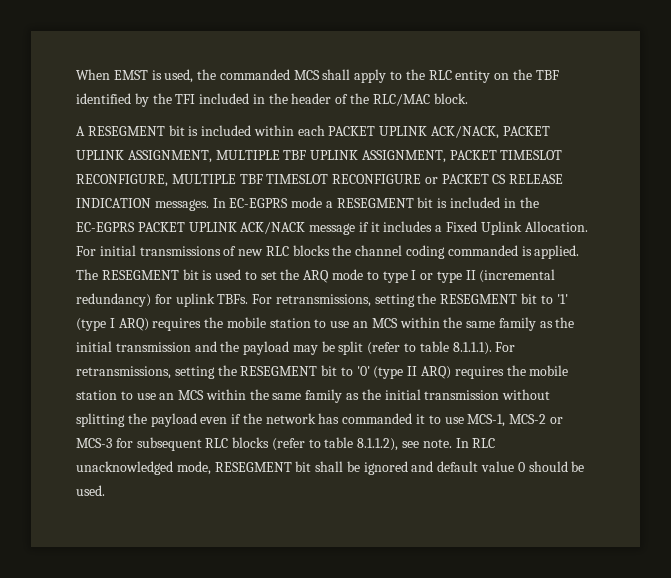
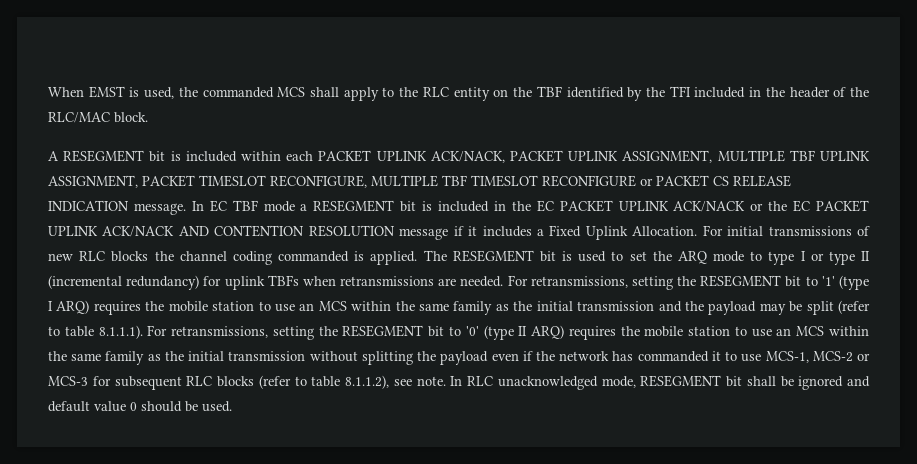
- A RESEGMENT bit is included within each PACKET UPLINK ACK/NACK, PACKET UPLINK ASSIGNMENT, MULTIPLE TBF UPLINK ASSIGNMENT, PACKET TIMESLOT RECONFIGURE, MULTIPLE TBF TIMESLOT RECONFIGURE or PACKET CS RELEASE INDICATION messages. In EC-EGPRS mode a RESEGMENT bit is included in the EC-EGPRS PACKET UPLINK ACK/NACK message if it includes a Fixed Uplink Allocation.
+ A RESEGMENT bit is included within each PACKET UPLINK ACK/NACK, PACKET UPLINK ASSIGNMENT, MULTIPLE TBF UPLINK ASSIGNMENT, PACKET TIMESLOT RECONFIGURE, MULTIPLE TBF TIMESLOT RECONFIGURE or PACKET CS RELEASE INDICATION message. In EC TBF mode a RESEGMENT bit is included in the EC PACKET UPLINK ACK/NACK or the EC PACKET UPLINK ACK/NACK AND CONTENTION RESOLUTION message if it includes a Fixed Uplink Allocation.
- The RESEGMENT bit is used to set the ARQ mode to type I or type II (incremental redundancy) for uplink TBFs.
+ The RESEGMENT bit is used to set the ARQ mode to type I or type II (incremental redundancy) for uplink TBFs when retransmissions are needed.

